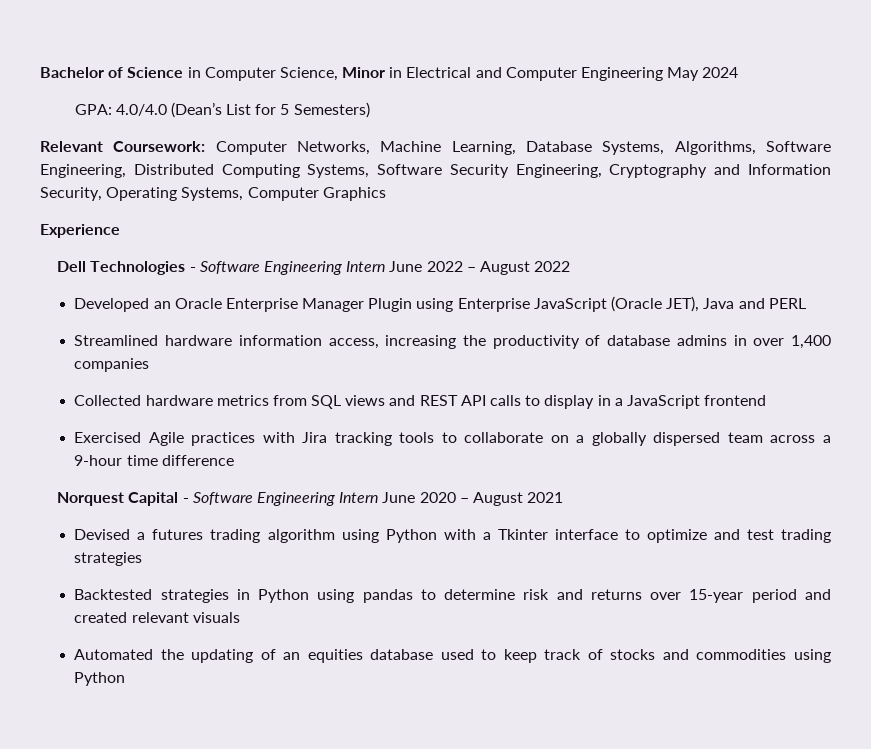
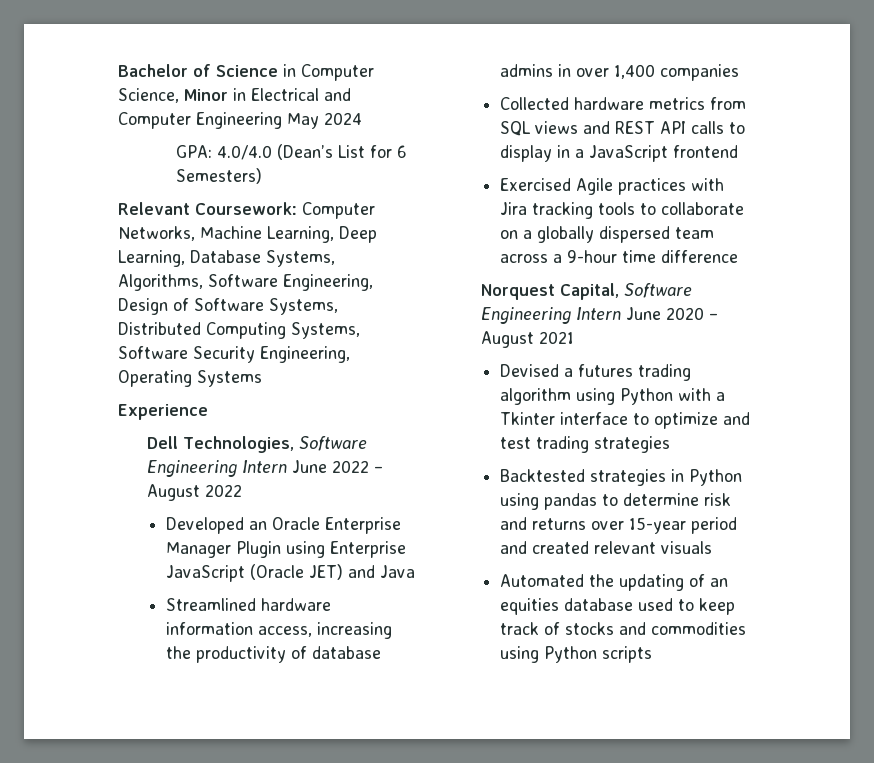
- GPA: 4.0/4.0 (Dean’s List for 5 Semesters)
+ GPA: 4.0/4.0 (Dean’s List for 6 Semesters)
- Relevant Coursework: Computer Networks, Machine Learning, Database Systems, Algorithms, Software Engineering, Distributed Computing Systems, Software Security Engineering, Cryptography and Information Security, Operating Systems, Computer Graphics
+ Relevant Coursework: Computer Networks, Machine Learning, Deep Learning, Database Systems, Algorithms, Software Engineering, Design of Software Systems, Distributed Computing Systems, Software Security Engineering, Operating Systems
- Dell Technologies - Software Engineering Intern June 2022 – August 2022
+ Dell Technologies, Software Engineering Intern June 2022 – August 2022
- Developed an Oracle Enterprise Manager Plugin using Enterprise JavaScript (Oracle JET), Java and PERL
+ Developed an Oracle Enterprise Manager Plugin using Enterprise JavaScript (Oracle JET) and Java
- Norquest Capital - Software Engineering Intern June 2020 – August 2021
+ Norquest Capital, Software Engineering Intern June 2020 – August 2021
- Automated the updating of an equities database used to keep track of stocks and commodities using Python
+ Automated the updating of an equities database used to keep track of stocks and commodities using Python scripts

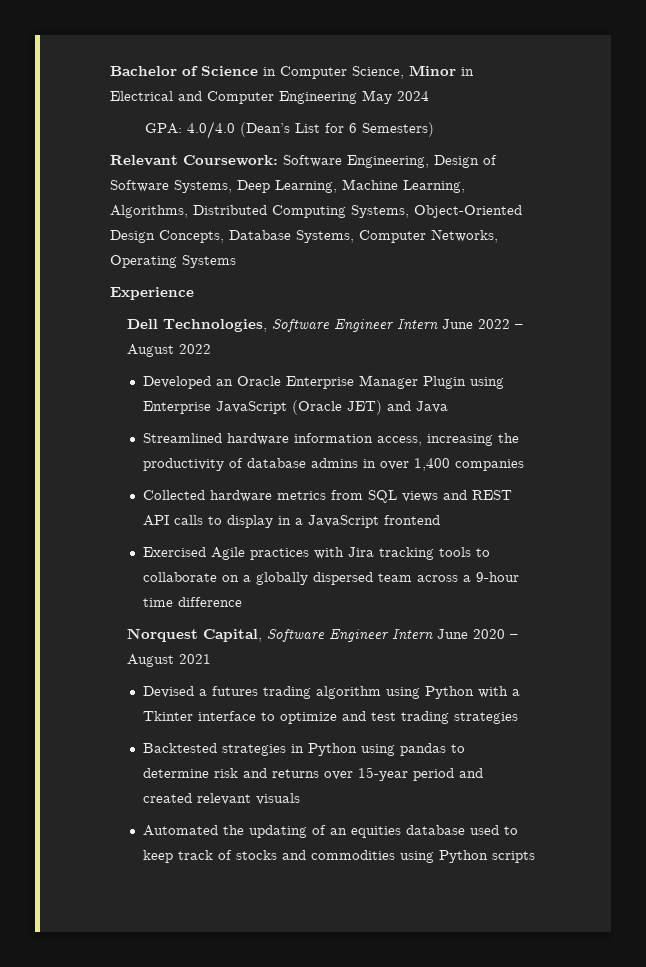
- Relevant Coursework: Computer Networks, Machine Learning, Deep Learning, Database Systems, Algorithms, Software Engineering, Design of Software Systems, Distributed Computing Systems, Software Security Engineering, Operating Systems
+ Relevant Coursework: Software Engineering, Design of Software Systems, Deep Learning, Machine Learning, Algorithms, Distributed Computing Systems, Object-Oriented Design Concepts, Database Systems, Computer Networks, Operating Systems
- Dell Technologies, Software Engineering Intern June 2022 – August 2022
+ Dell Technologies, Software Engineer Intern June 2022 – August 2022
- Norquest Capital, Software Engineering Intern June 2020 – August 2021
+ Norquest Capital, Software Engineer Intern June 2020 – August 2021

